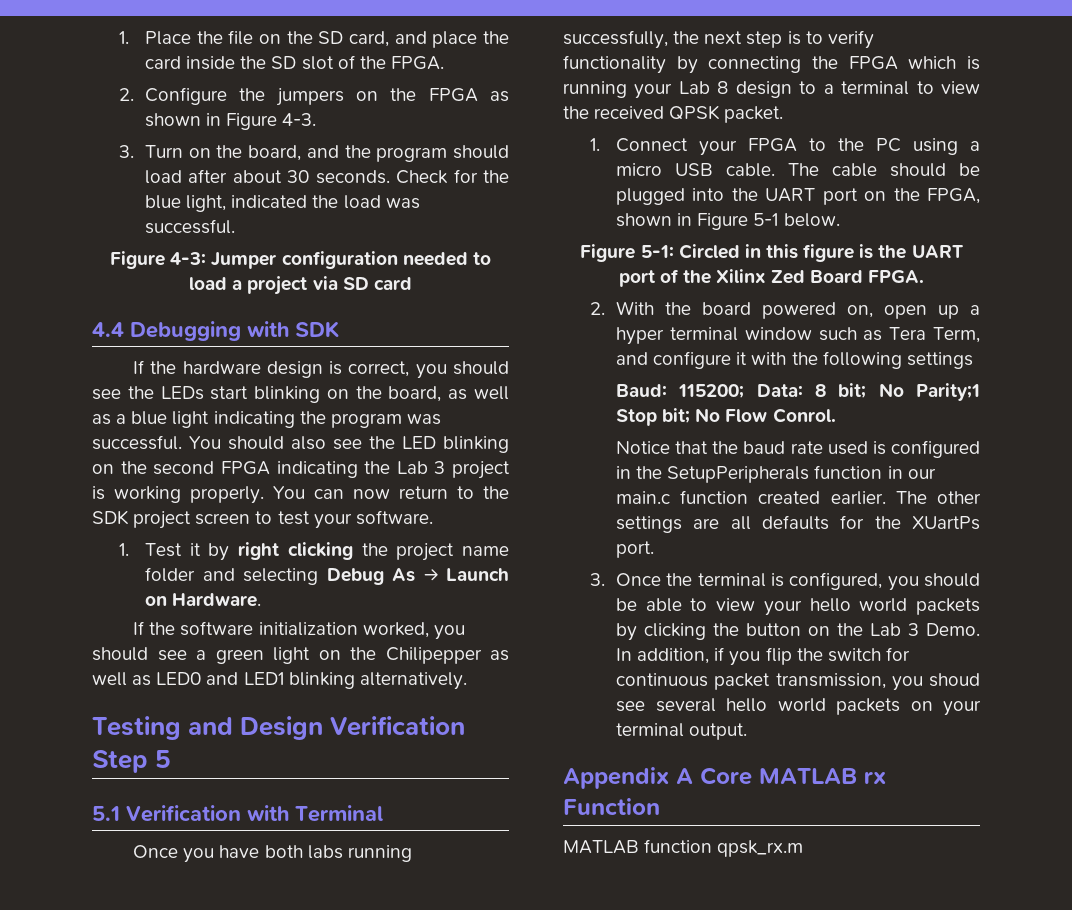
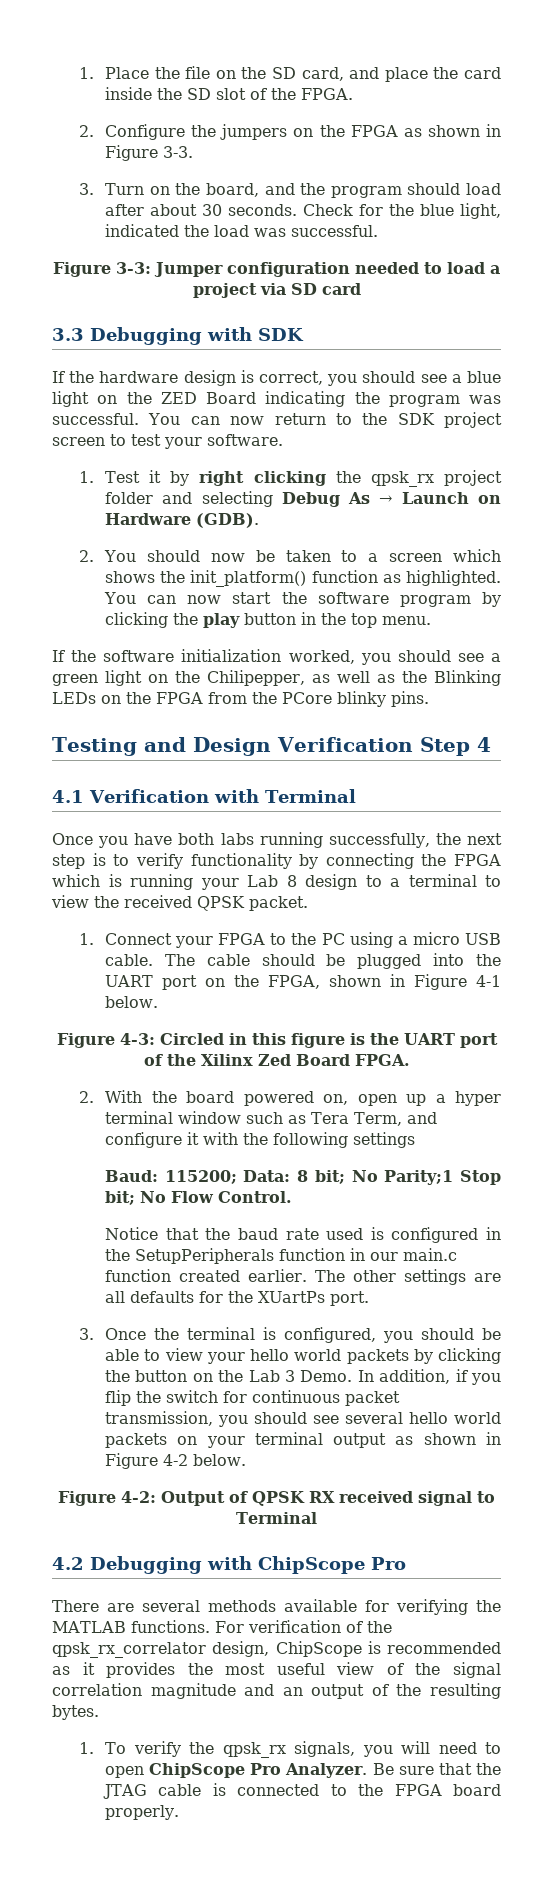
- 2. Configure the jumpers on the FPGA as shown in Figure 4-3.
+ 2. Configure the jumpers on the FPGA as shown in Figure 3-3.
- Figure 4-3: Jumper configuration needed to load a project via SD card
+ Figure 3-3: Jumper configuration needed to load a project via SD card
- 4.4 Debugging with SDK
+ 3.3 Debugging with SDK
- If the hardware design is correct, you should see the LEDs start blinking on the board, as well as a blue light indicating the program was successful.
+ If the hardware design is correct, you should see a blue light on the ZED Board indicating the program was successful.
- You should also see the LED blinking on the second FPGA indicating the Lab 3 project is working properly. You can now return to the SDK project screen to test your software.
+ You can now return to the SDK project screen to test your software.
- 1. Test it by right clicking the project name folder and selecting Debug As → Launch on Hardware.
+ 1. Test it by right clicking the qpsk_rx project folder and selecting Debug As → Launch on Hardware (GDB).
+ 2. You should now be taken to a screen which shows the init_platform() function as highlighted. You can now start the software program by clicking the play button in the top menu.
- If the software initialization worked, you should see a green light on the Chilipepper as well as LED0 and LED1 blinking alternatively.
+ If the software initialization worked, you should see a green light on the Chilipepper, as well as the Blinking LEDs on the FPGA from the PCore blinky pins.
- Testing and Design Verification Step 5
- 5.1 Verification with Terminal
+ Testing and Design Verification Step 4
+ 4.1 Verification with Terminal
- The cable should be plugged into the UART port on the FPGA, shown in Figure 5-1 below.
- Figure 5-1: Circled in this figure is the UART port of the Xilinx Zed Board FPGA.
+ The cable should be plugged into the UART port on the FPGA, shown in Figure 4-1 below.
+ Figure 4-3: Circled in this figure is the UART port of the Xilinx Zed Board FPGA.
- Baud: 115200; Data: 8 bit; No Parity;1 Stop bit; No Flow Conrol.
+ Baud: 115200; Data: 8 bit; No Parity;1 Stop bit; No Flow Control.
- In addition, if you flip the switch for continuous packet transmission, you shoud see several hello world packets on your terminal output.
- Appendix A Core MATLAB rx Function
- MATLAB function qpsk_rx.m
+ In addition, if you flip the switch for continuous packet transmission, you should see several hello world packets on your terminal output as shown in Figure 4-2 below.
+ Figure 4-2: Output of QPSK RX received signal to Terminal
+ 4.2 Debugging with ChipScope Pro
+ There are several methods available for verifying the MATLAB functions. For verification of the qpsk_rx_correlator design, ChipScope is recommended as it provides the most useful view of the signal correlation magnitude and an output of the resulting bytes.
+ 1. To verify the qpsk_rx signals, you will need to open ChipScope Pro Analyzer. Be sure that the JTAG cable is connected to the FPGA board properly.

